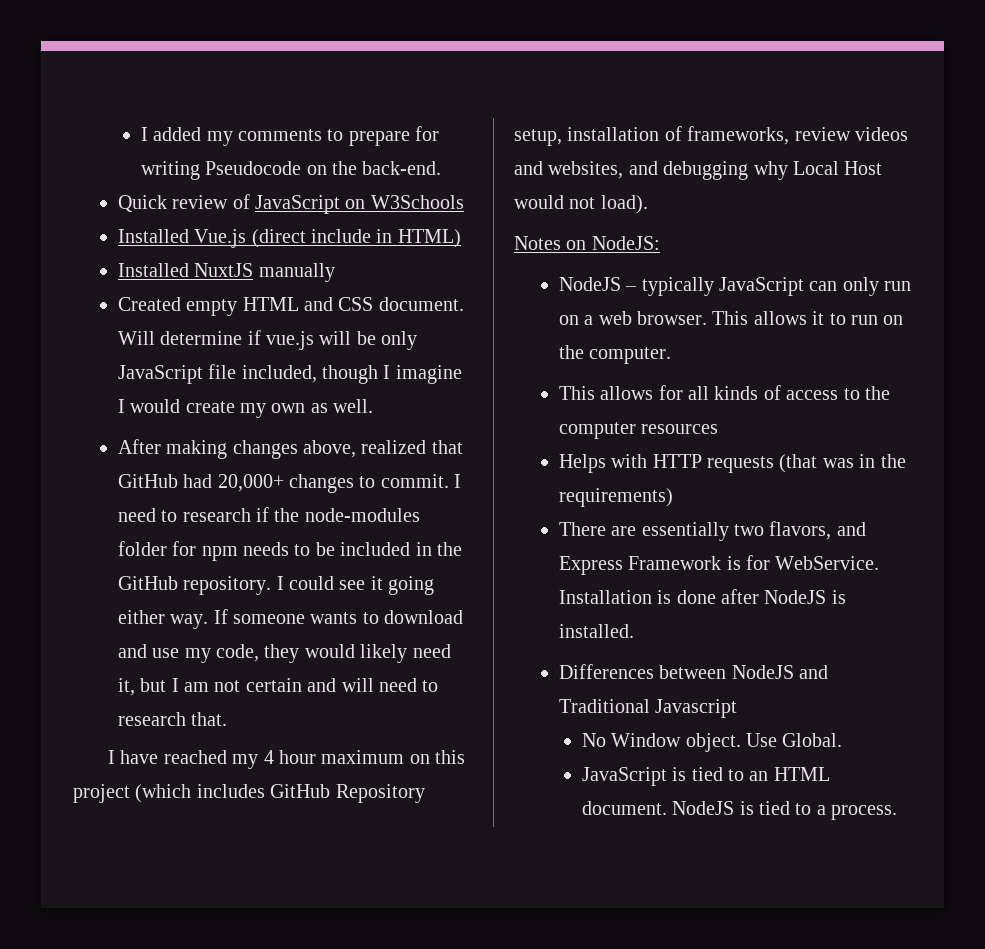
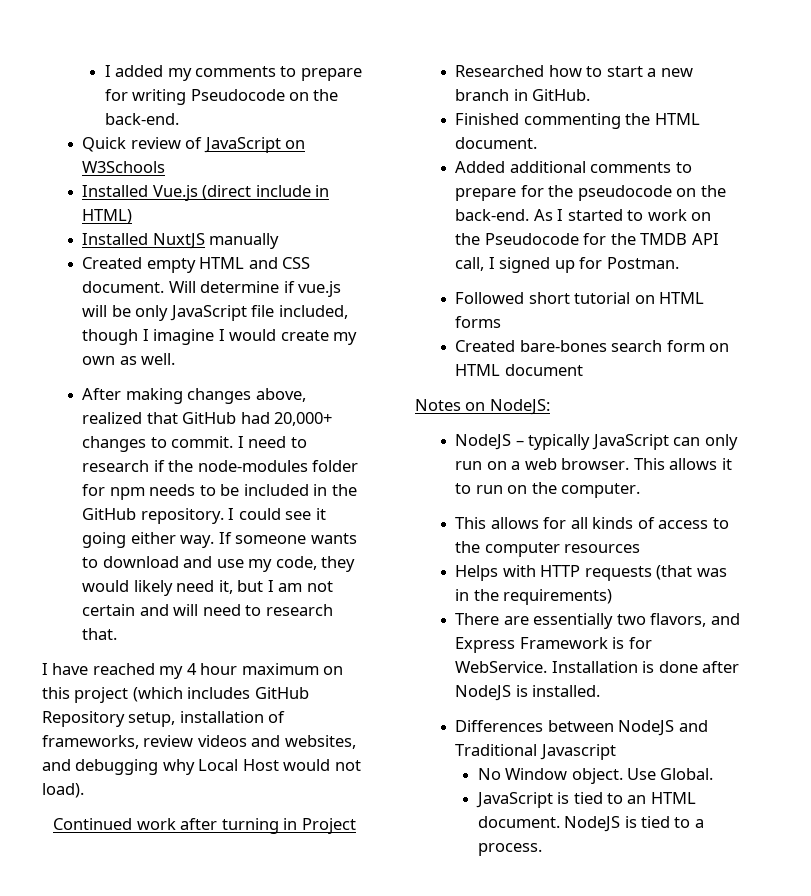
+ Continued work after turning in Project
+ Researched how to start a new branch in GitHub.
+ Finished commenting the HTML document.
+ Added additional comments to prepare for the pseudocode on the back-end. As I started to work on the Pseudocode for the TMDB API call, I signed up for Postman.
+ Followed short tutorial on HTML forms
+ Created bare-bones search form on HTML document

